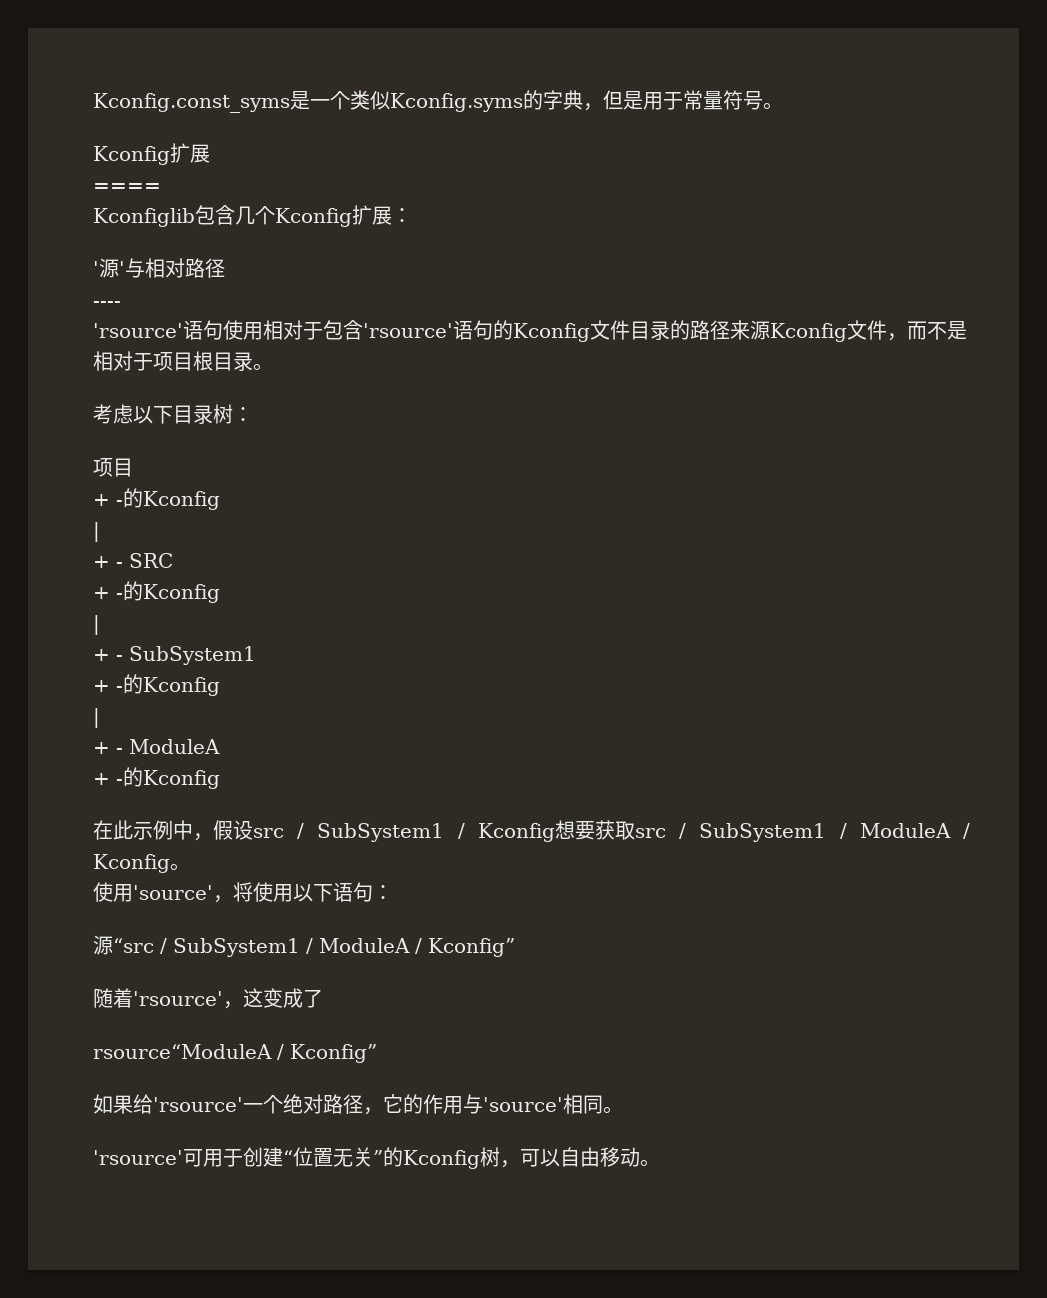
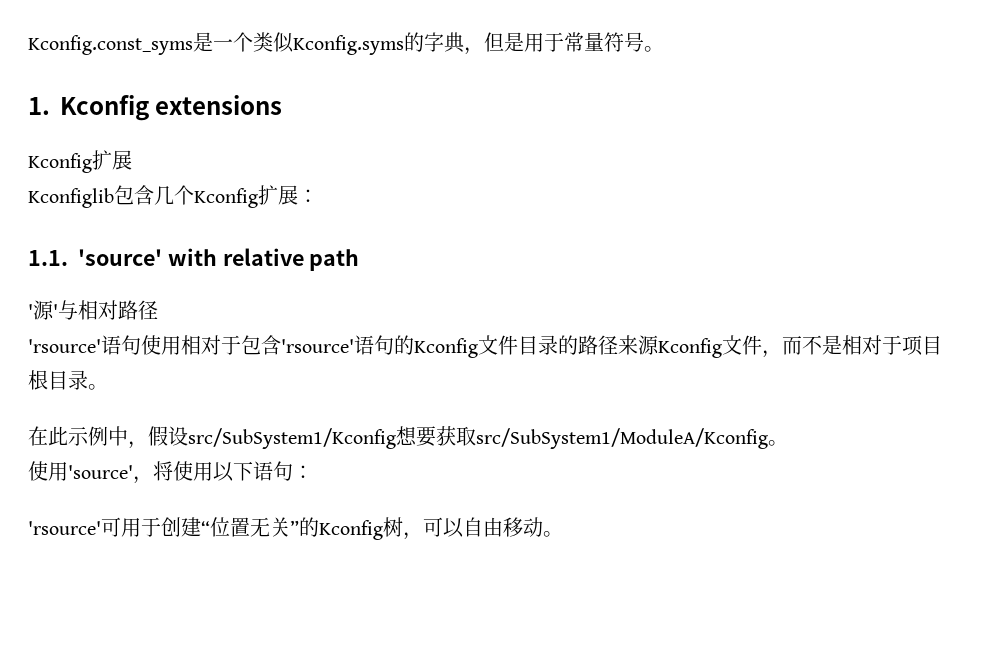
  Kconfig.const_syms是一个类似Kconfig.syms的字典，但是用于常量符号。
+ 1. Kconfig extensions
  Kconfig扩展
- ====
+ 1.1. 'source' with relative path
- ----
- 考虑以下目录树：
- 项目
- + -的Kconfig
- |
- + - SRC
- + -的Kconfig
- |
- + - SubSystem1
- + -的Kconfig
- |
- + - ModuleA
- + -的Kconfig
- 在此示例中，假设src / SubSystem1 / Kconfig想要获取src / SubSystem1 / ModuleA / Kconfig。
+ 在此示例中，假设src/SubSystem1/Kconfig想要获取src/SubSystem1/ModuleA/Kconfig。
- 源“src / SubSystem1 / ModuleA / Kconfig”
- 随着'rsource'，这变成了
- rsource“ModuleA / Kconfig”
- 如果给'rsource'一个绝对路径，它的作用与'source'相同。

